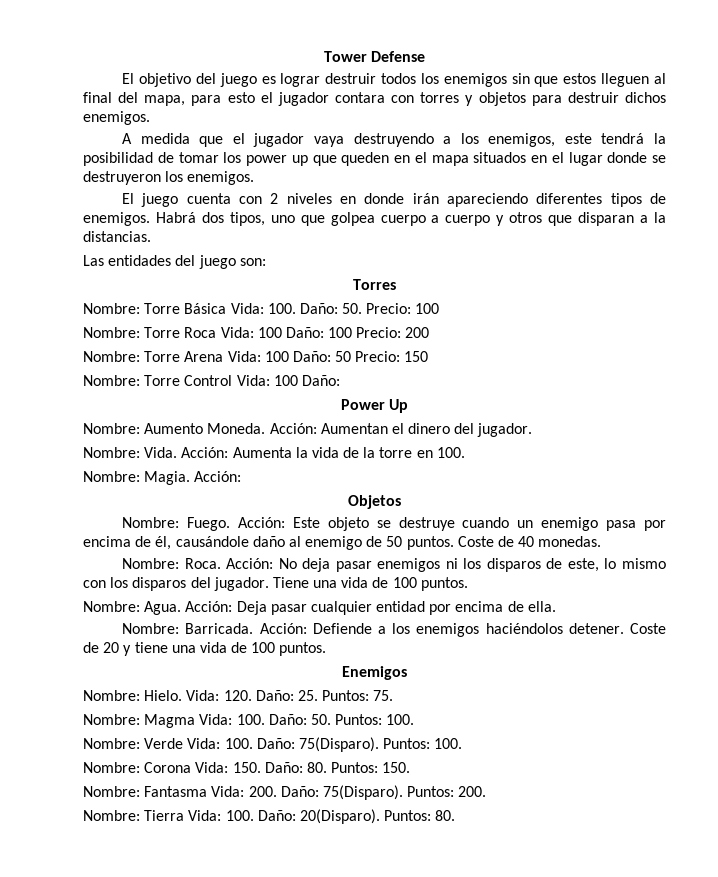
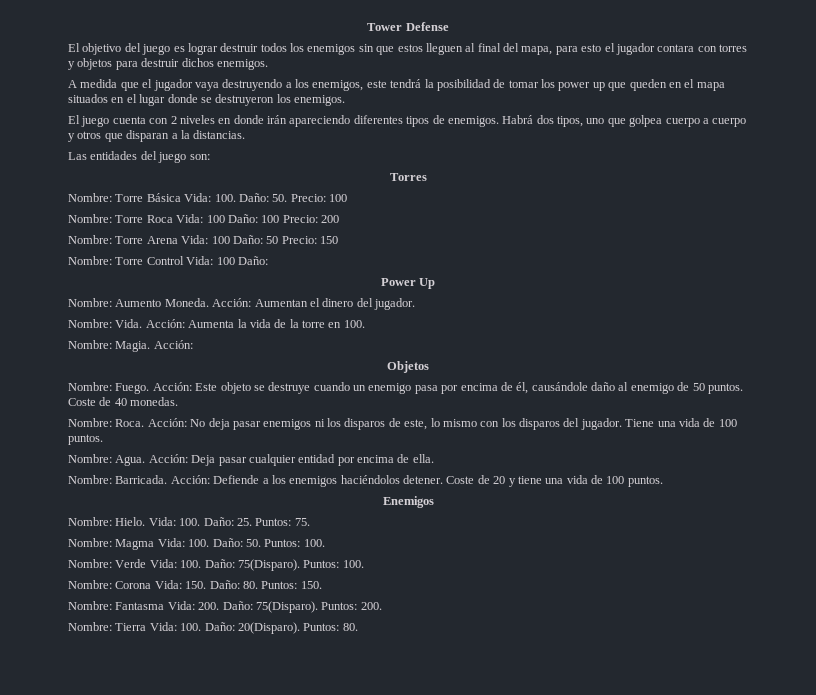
- Vida: 120. Daño: 25. Puntos: 75.
+ Vida: 100. Daño: 25. Puntos: 75.

